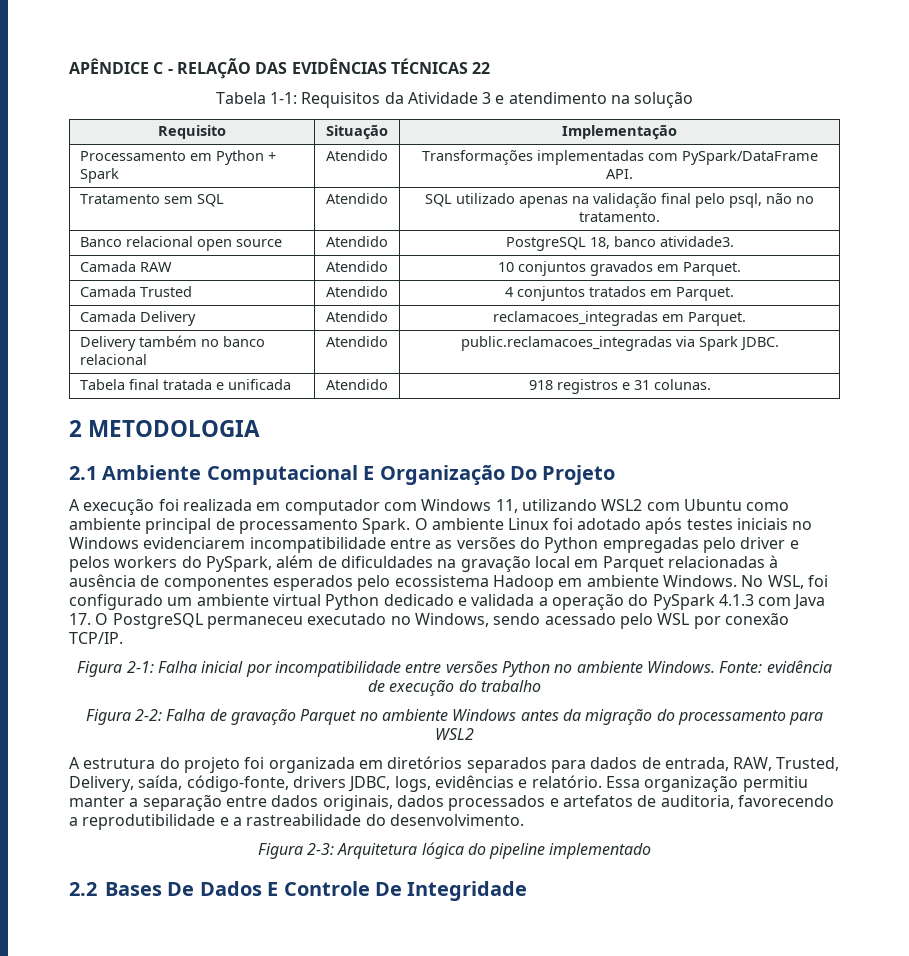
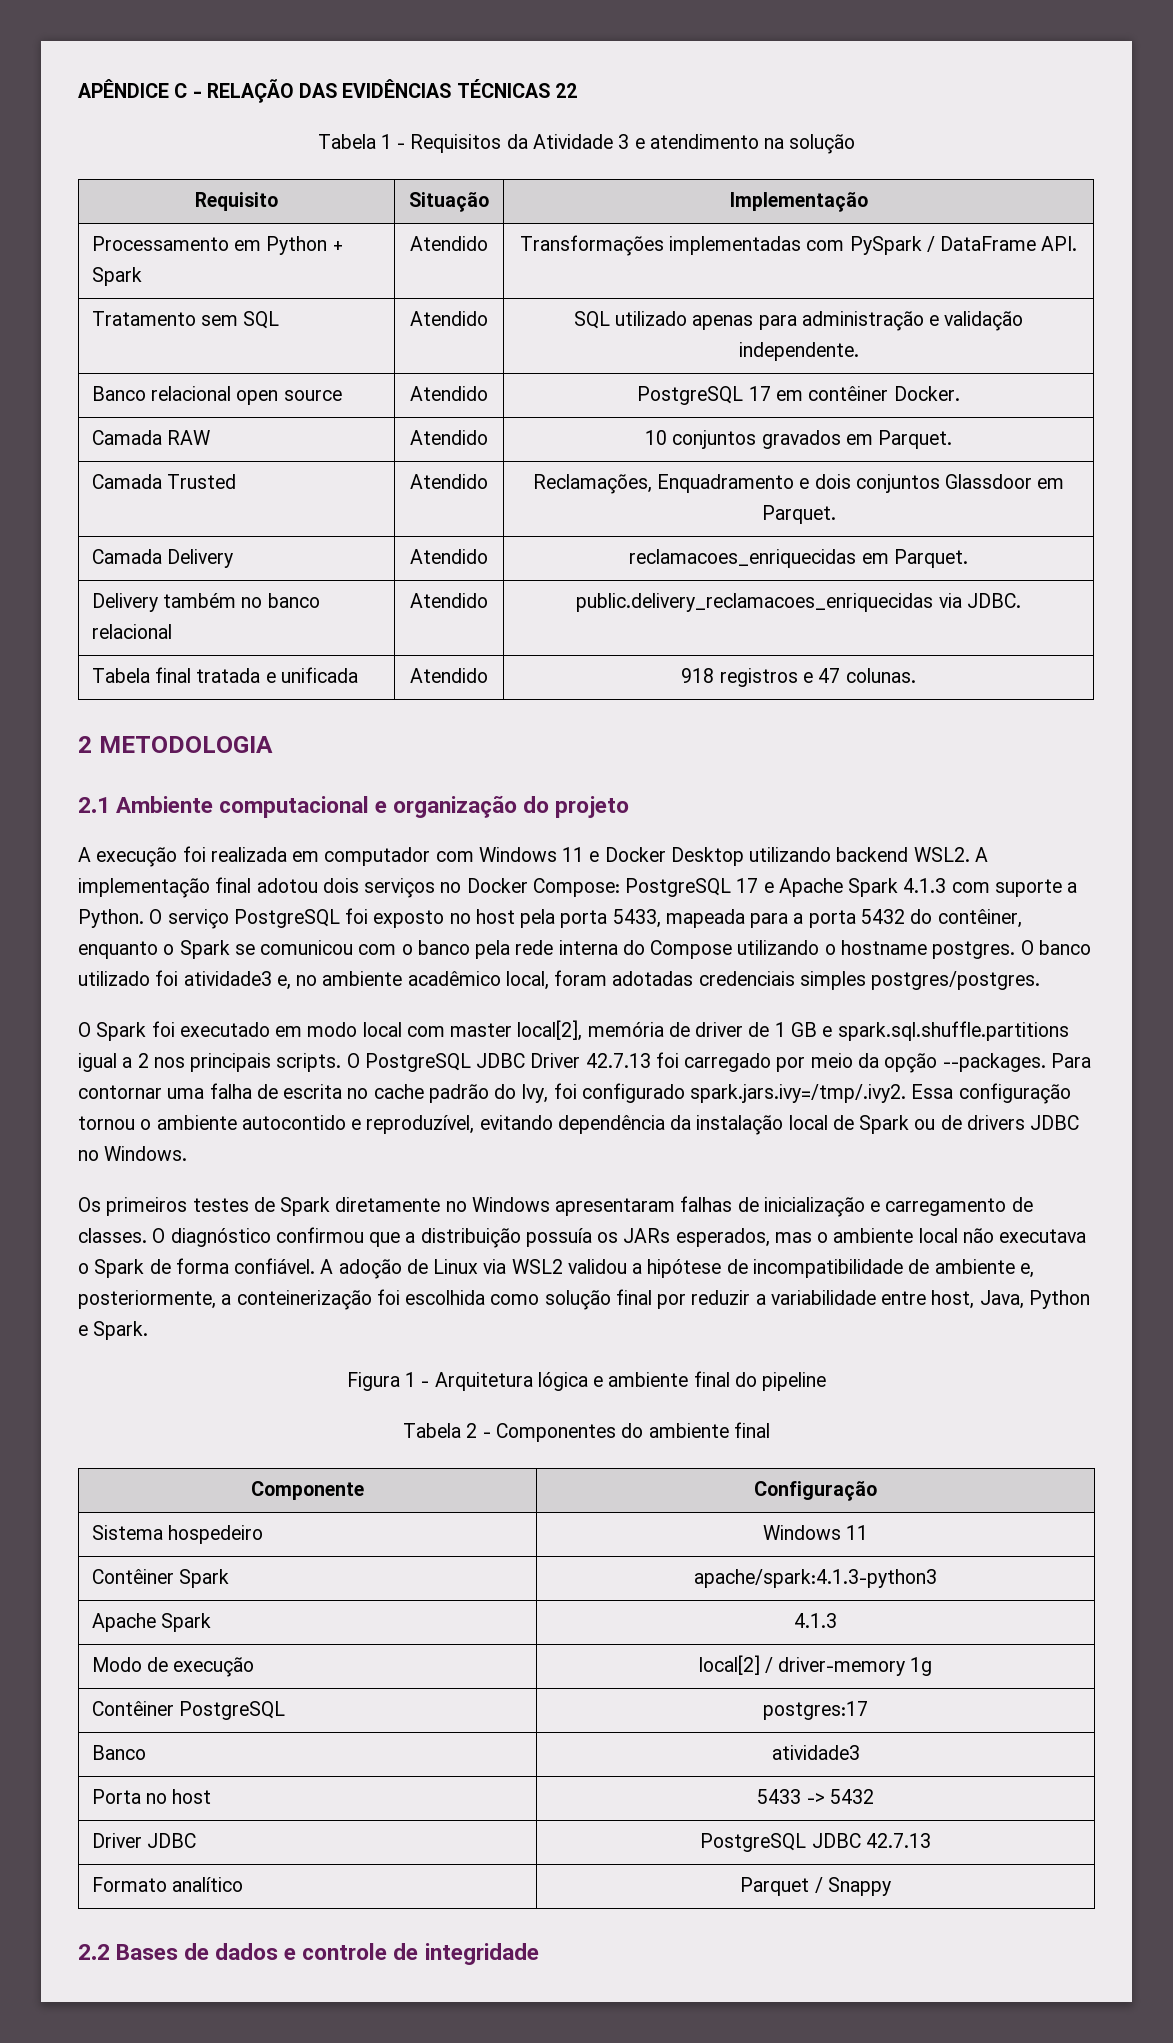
- Tabela 1-1: Requisitos da Atividade 3 e atendimento na solução
+ Tabela 1 - Requisitos da Atividade 3 e atendimento na solução
- Processamento em Python + Spark | Atendido | Transformações implementadas com PySpark/DataFrame API.
+ Processamento em Python + Spark | Atendido | Transformações implementadas com PySpark / DataFrame API.
- Tratamento sem SQL | Atendido | SQL utilizado apenas na validação final pelo psql, não no tratamento.
+ Tratamento sem SQL | Atendido | SQL utilizado apenas para administração e validação independente.
- Banco relacional open source | Atendido | PostgreSQL 18, banco atividade3.
+ Banco relacional open source | Atendido | PostgreSQL 17 em contêiner Docker.
- Camada Trusted | Atendido | 4 conjuntos tratados em Parquet.
+ Camada Trusted | Atendido | Reclamações, Enquadramento e dois conjuntos Glassdoor em Parquet.
- Camada Delivery | Atendido | reclamacoes_integradas em Parquet.
+ Camada Delivery | Atendido | reclamacoes_enriquecidas em Parquet.
- Delivery também no banco relacional | Atendido | public.reclamacoes_integradas via Spark JDBC.
+ Delivery também no banco relacional | Atendido | public.delivery_reclamacoes_enriquecidas via JDBC.
- Tabela final tratada e unificada | Atendido | 918 registros e 31 colunas.
+ Tabela final tratada e unificada | Atendido | 918 registros e 47 colunas.
- 2.1 Ambiente Computacional E Organização Do Projeto
+ 2.1 Ambiente computacional e organização do projeto
- A execução foi realizada em computador com Windows 11, utilizando WSL2 com Ubuntu como ambiente principal de processamento Spark. O ambiente Linux foi adotado após testes iniciais no Windows evidenciarem incompatibilidade entre as versões do Python empregadas pelo driver e pelos workers do PySpark, além de dificuldades na gravação local em Parquet relacionadas à ausência de componentes esperados pelo ecossistema Hadoop em ambiente Windows. No WSL, foi configurado um ambiente virtual Python dedicado e validada a operação do PySpark 4.1.3 com Java 17. O PostgreSQL permaneceu executado no Windows, sendo acessado pelo WSL por conexão TCP/IP.
- Figura 2-1: Falha inicial por incompatibilidade entre versões Python no ambiente Windows. Fonte: evidência de execução do trabalho
- Figura 2-2: Falha de gravação Parquet no ambiente Windows antes da migração do processamento para WSL2
- A estrutura do projeto foi organizada em diretórios separados para dados de entrada, RAW, Trusted, Delivery, saída, código-fonte, drivers JDBC, logs, evidências e relatório. Essa organização permitiu manter a separação entre dados originais, dados processados e artefatos de auditoria, favorecendo a reprodutibilidade e a rastreabilidade do desenvolvimento.
- Figura 2-3: Arquitetura lógica do pipeline implementado
- 2.2 Bases De Dados E Controle De Integridade
+ A execução foi realizada em computador com Windows 11 e Docker Desktop utilizando backend WSL2. A implementação final adotou dois serviços no Docker Compose: PostgreSQL 17 e Apache Spark 4.1.3 com suporte a Python. O serviço PostgreSQL foi exposto no host pela porta 5433, mapeada para a porta 5432 do contêiner, enquanto o Spark se comunicou com o banco pela rede interna do Compose utilizando o hostname postgres. O banco utilizado foi atividade3 e, no ambiente acadêmico local, foram adotadas credenciais simples postgres/postgres.
+ O Spark foi executado em modo local com master local[2], memória de driver de 1 GB e spark.sql.shuffle.partitions igual a 2 nos principais scripts. O PostgreSQL JDBC Driver 42.7.13 foi carregado por meio da opção --packages. Para contornar uma falha de escrita no cache padrão do Ivy, foi configurado spark.jars.ivy=/tmp/.ivy2. Essa configuração tornou o ambiente autocontido e reproduzível, evitando dependência da instalação local de Spark ou de drivers JDBC no Windows.
+ Os primeiros testes de Spark diretamente no Windows apresentaram falhas de inicialização e carregamento de classes. O diagnóstico confirmou que a distribuição possuía os JARs esperados, mas o ambiente local não executava o Spark de forma confiável. A adoção de Linux via WSL2 validou a hipótese de incompatibilidade de ambiente e, posteriormente, a conteinerização foi escolhida como solução final por reduzir a variabilidade entre host, Java, Python e Spark.
+ Figura 1 - Arquitetura lógica e ambiente final do pipeline
+ Tabela 2 - Componentes do ambiente final
+ Componente | Configuração
+ Sistema hospedeiro | Windows 11
+ Contêiner Spark | apache/spark:4.1.3-python3
+ Apache Spark | 4.1.3
+ Modo de execução | local[2] / driver-memory 1g
+ Contêiner PostgreSQL | postgres:17
+ Banco | atividade3
+ Porta no host | 5433 -> 5432
+ Driver JDBC | PostgreSQL JDBC 42.7.13
+ Formato analítico | Parquet / Snappy
+ 2.2 Bases de dados e controle de integridade

